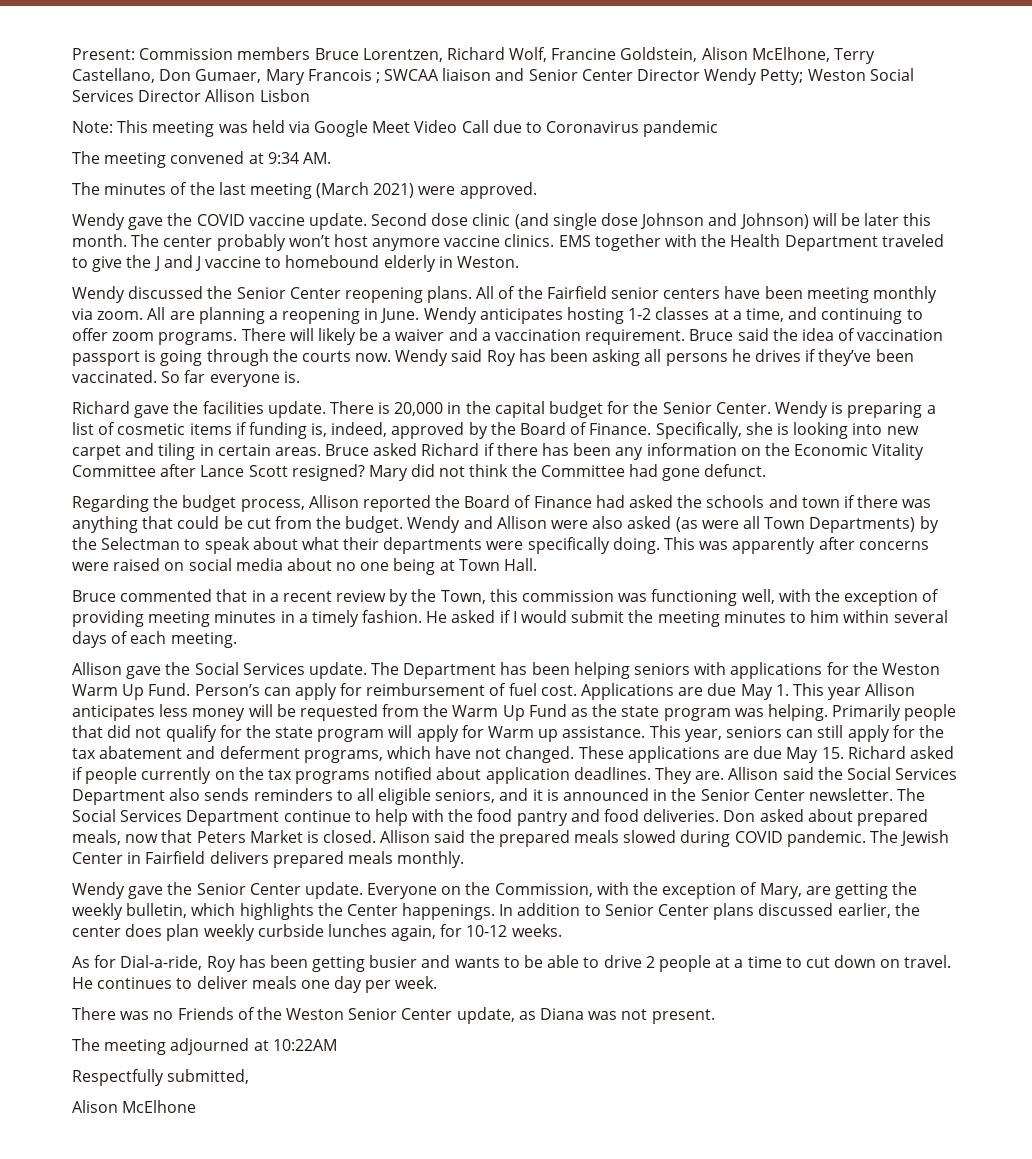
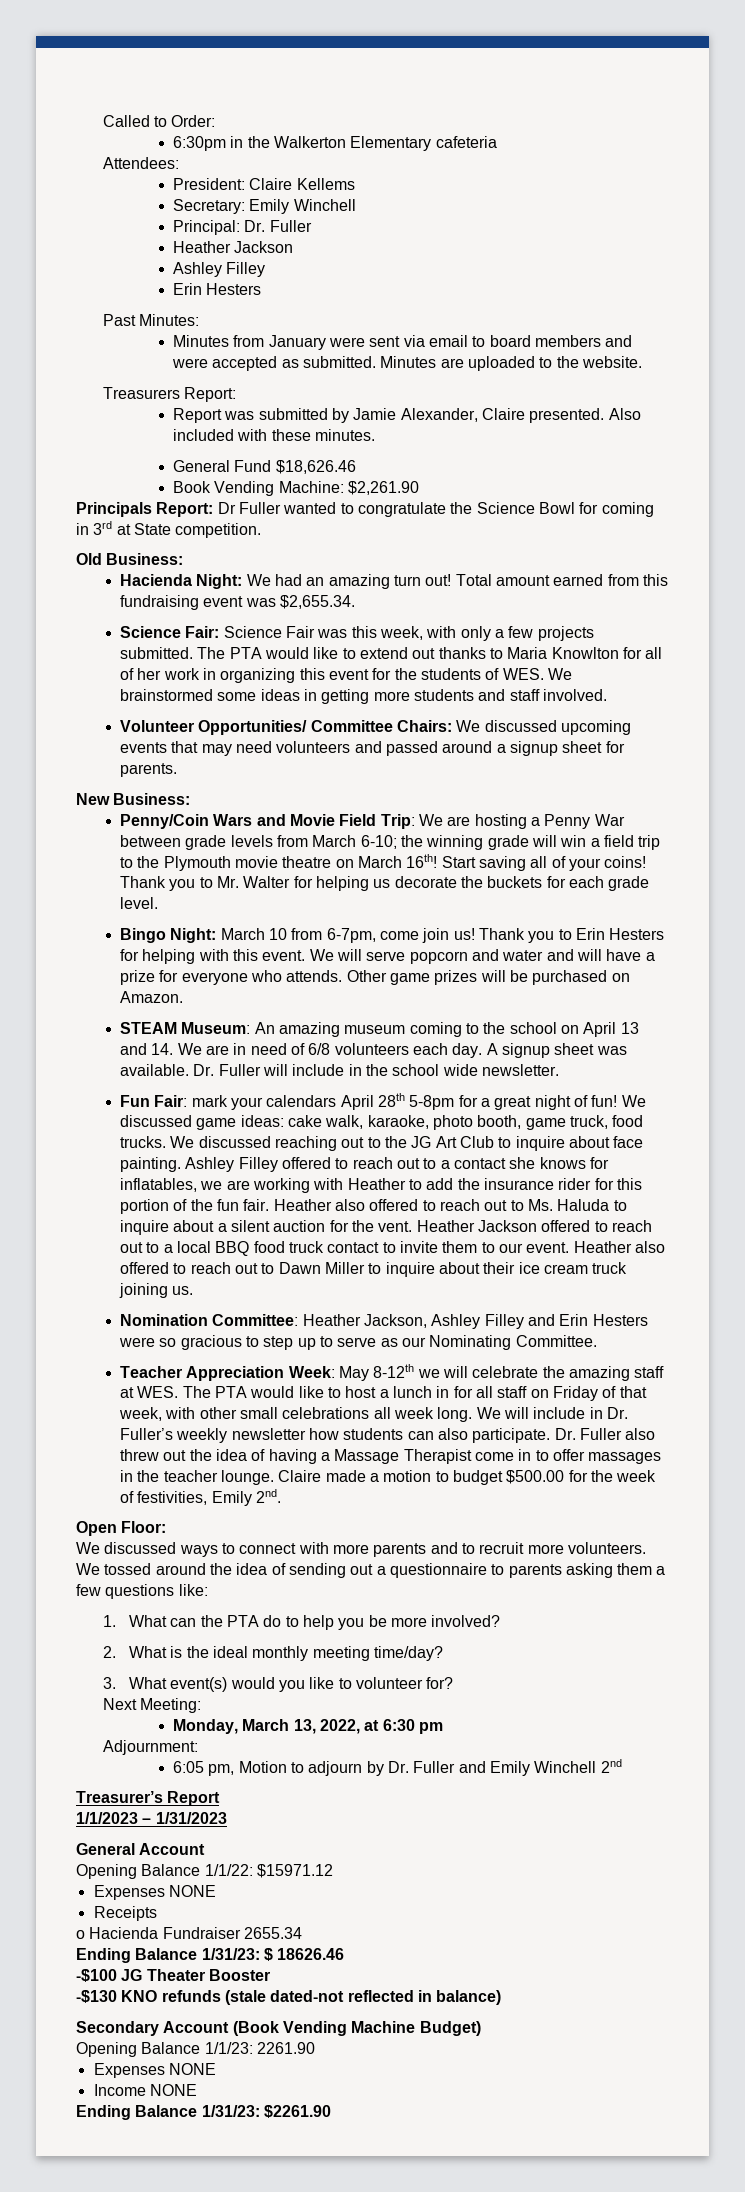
- Present: Commission members Bruce Lorentzen, Richard Wolf, Francine Goldstein, Alison McElhone, Terry Castellano, Don Gumaer, Mary Francois ; SWCAA liaison and Senior Center Director Wendy Petty; Weston Social Services Director Allison Lisbon
- Note: This meeting was held via Google Meet Video Call due to Coronavirus pandemic
- The meeting convened at 9:34 AM.
- The minutes of the last meeting (March 2021) were approved.
- Wendy gave the COVID vaccine update. Second dose clinic (and single dose Johnson and Johnson) will be later this month. The center probably won’t host anymore vaccine clinics. EMS together with the Health Department traveled to give the J and J vaccine to homebound elderly in Weston.
- Wendy discussed the Senior Center reopening plans. All of the Fairfield senior centers have been meeting monthly via zoom. All are planning a reopening in June. Wendy anticipates hosting 1-2 classes at a time, and continuing to offer zoom programs. There will likely be a waiver and a vaccination requirement. Bruce said the idea of vaccination passport is going through the courts now. Wendy said Roy has been asking all persons he drives if they’ve been vaccinated. So far everyone is.
- Richard gave the facilities update. There is 20,000 in the capital budget for the Senior Center. Wendy is preparing a list of cosmetic items if funding is, indeed, approved by the Board of Finance. Specifically, she is looking into new carpet and tiling in certain areas. Bruce asked Richard if there has been any information on the Economic Vitality Committee after Lance Scott resigned? Mary did not think the Committee had gone defunct.
- Regarding the budget process, Allison reported the Board of Finance had asked the schools and town if there was anything that could be cut from the budget. Wendy and Allison were also asked (as were all Town Departments) by the Selectman to speak about what their departments were specifically doing. This was apparently after concerns were raised on social media about no one being at Town Hall.
- Bruce commented that in a recent review by the Town, this commission was functioning well, with the exception of providing meeting minutes in a timely fashion. He asked if I would submit the meeting minutes to him within several days of each meeting.
- Allison gave the Social Services update. The Department has been helping seniors with applications for the Weston Warm Up Fund. Person’s can apply for reimbursement of fuel cost. Applications are due May 1. This year Allison anticipates less money will be requested from the Warm Up Fund as the state program was helping. Primarily people that did not qualify for the state program will apply for Warm up assistance. This year, seniors can still apply for the tax abatement and deferment programs, which have not changed. These applications are due May 15. Richard asked if people currently on the tax programs notified about application deadlines. They are. Allison said the Social Services Department also sends reminders to all eligible seniors, and it is announced in the Senior Center newsletter. The Social Services Department continue to help with the food pantry and food deliveries. Don asked about prepared meals, now that Peters Market is closed. Allison said the prepared meals slowed during COVID pandemic. The Jewish Center in Fairfield delivers prepared meals monthly.
- Wendy gave the Senior Center update. Everyone on the Commission, with the exception of Mary, are getting the weekly bulletin, which highlights the Center happenings. In addition to Senior Center plans discussed earlier, the center does plan weekly curbside lunches again, for 10-12 weeks.
- As for Dial-a-ride, Roy has been getting busier and wants to be able to drive 2 people at a time to cut down on travel. He continues to deliver meals one day per week.
- There was no Friends of the Weston Senior Center update, as Diana was not present.
- The meeting adjourned at 10:22AM
- Respectfully submitted,
- Alison McElhone
+ Called to Order:
+ 6:30pm in the Walkerton Elementary cafeteria
+ Attendees:
+ President: Claire Kellems
+ Secretary: Emily Winchell
+ Principal: Dr. Fuller
+ Heather Jackson
+ Ashley Filley
+ Erin Hesters
+ Past Minutes:
+ Minutes from January were sent via email to board members and were accepted as submitted. Minutes are uploaded to the website.
+ Treasurers Report:
+ Report was submitted by Jamie Alexander, Claire presented. Also included with these minutes.
+ General Fund $18,626.46
+ Book Vending Machine: $2,261.90
+ Principals Report: Dr Fuller wanted to congratulate the Science Bowl for coming in 3rd at State competition.
+ Old Business:
+ Hacienda Night: We had an amazing turn out! Total amount earned from this fundraising event was $2,655.34.
+ Science Fair: Science Fair was this week, with only a few projects submitted. The PTA would like to extend out thanks to Maria Knowlton for all of her work in organizing this event for the students of WES. We brainstormed some ideas in getting more students and staff involved.
+ Volunteer Opportunities/ Committee Chairs: We discussed upcoming events that may need volunteers and passed around a signup sheet for parents.
+ New Business:
+ Penny/Coin Wars and Movie Field Trip: We are hosting a Penny War between grade levels from March 6-10; the winning grade will win a field trip to the Plymouth movie theatre on March 16th! Start saving all of your coins! Thank you to Mr. Walter for helping us decorate the buckets for each grade level.
+ Bingo Night: March 10 from 6-7pm, come join us! Thank you to Erin Hesters for helping with this event. We will serve popcorn and water and will have a prize for everyone who attends. Other game prizes will be purchased on Amazon.
+ STEAM Museum: An amazing museum coming to the school on April 13 and 14. We are in need of 6/8 volunteers each day. A signup sheet was available. Dr. Fuller will include in the school wide newsletter.
+ Fun Fair: mark your calendars April 28th 5-8pm for a great night of fun! We discussed game ideas: cake walk, karaoke, photo booth, game truck, food trucks. We discussed reaching out to the JG Art Club to inquire about face painting. Ashley Filley offered to reach out to a contact she knows for inflatables, we are working with Heather to add the insurance rider for this portion of the fun fair. Heather also offered to reach out to Ms. Haluda to inquire about a silent auction for the vent. Heather Jackson offered to reach out to a local BBQ food truck contact to invite them to our event. Heather also offered to reach out to Dawn Miller to inquire about their ice cream truck joining us.
+ Nomination Committee: Heather Jackson, Ashley Filley and Erin Hesters were so gracious to step up to serve as our Nominating Committee.
+ Teacher Appreciation Week: May 8-12th we will celebrate the amazing staff at WES. The PTA would like to host a lunch in for all staff on Friday of that week, with other small celebrations all week long. We will include in Dr. Fuller’s weekly newsletter how students can also participate. Dr. Fuller also threw out the idea of having a Massage Therapist come in to offer massages in the teacher lounge. Claire made a motion to budget $500.00 for the week of festivities, Emily 2nd.
+ Open Floor:
+ We discussed ways to connect with more parents and to recruit more volunteers. We tossed around the idea of sending out a questionnaire to parents asking them a few questions like:
+ 1. What can the PTA do to help you be more involved?
+ 2. What is the ideal monthly meeting time/day?
+ 3. What event(s) would you like to volunteer for?
+ Next Meeting:
+ Monday, March 13, 2022, at 6:30 pm
+ Adjournment:
+ 6:05 pm, Motion to adjourn by Dr. Fuller and Emily Winchell 2nd
+ Treasurer’s Report
+ 1/1/2023 – 1/31/2023
+ General Account
+ Opening Balance 1/1/22: $15971.12
+ Expenses NONE
+ Receipts
+ o Hacienda Fundraiser 2655.34
+ Ending Balance 1/31/23: $ 18626.46
+ -$100 JG Theater Booster
+ -$130 KNO refunds (stale dated-not reflected in balance)
+ Secondary Account (Book Vending Machine Budget)
+ Opening Balance 1/1/23: 2261.90
+ Expenses NONE
+ Income NONE
+ Ending Balance 1/31/23: $2261.90

